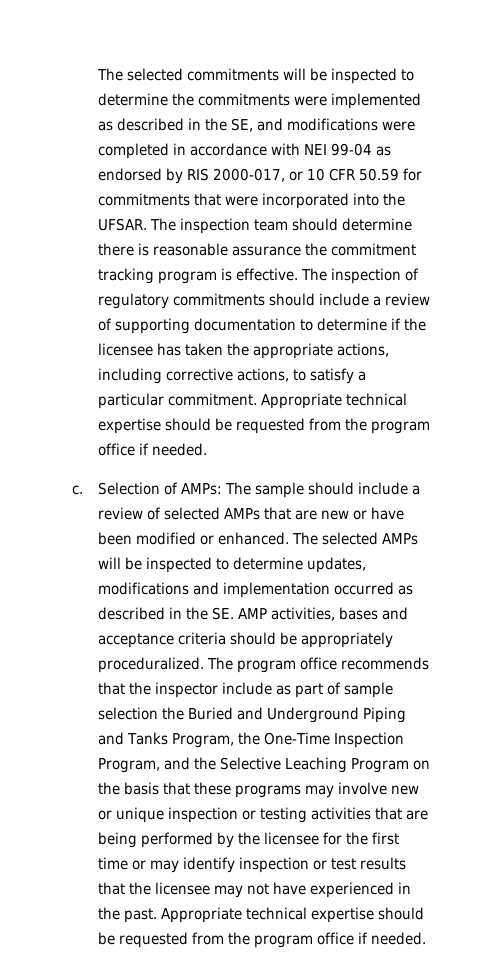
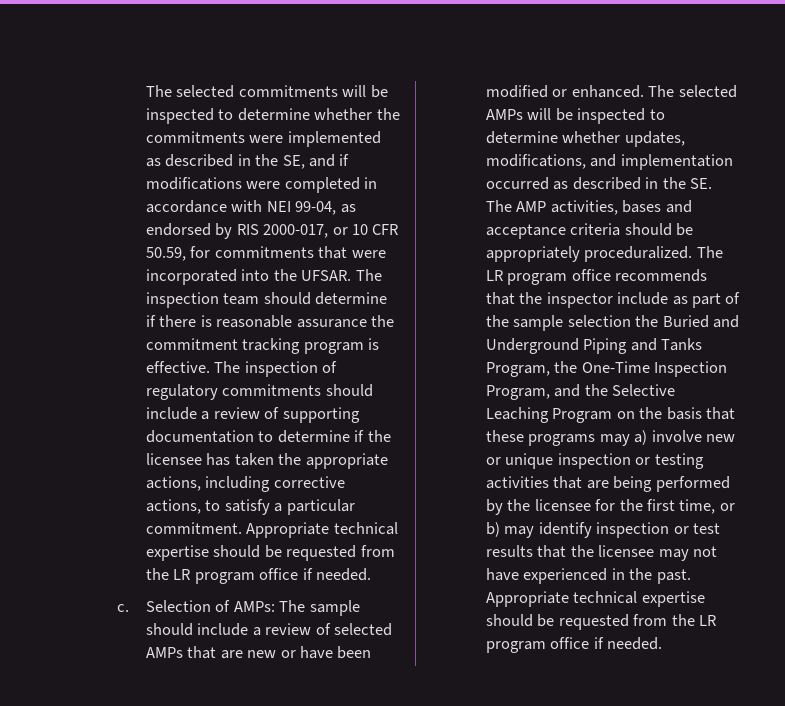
- The selected commitments will be inspected to determine the commitments were implemented as described in the SE, and modifications were completed in accordance with NEI 99-04 as endorsed by RIS 2000-017, or 10 CFR 50.59 for commitments that were incorporated into the UFSAR.
+ The selected commitments will be inspected to determine whether the commitments were implemented as described in the SE, and if modifications were completed in accordance with NEI 99-04, as endorsed by RIS 2000-017, or 10 CFR 50.59, for commitments that were incorporated into the UFSAR.
- The inspection team should determine there is reasonable assurance the commitment tracking program is effective.
+ The inspection team should determine if there is reasonable assurance the commitment tracking program is effective.
- The inspection of regulatory commitments should include a review of supporting documentation to determine if the licensee has taken the appropriate actions, including corrective actions, to satisfy a particular commitment. Appropriate technical expertise should be requested from the program office if needed.
+ The inspection of regulatory commitments should include a review of supporting documentation to determine if the licensee has taken the appropriate actions, including corrective actions, to satisfy a particular commitment. Appropriate technical expertise should be requested from the LR program office if needed.
- The selected AMPs will be inspected to determine updates, modifications and implementation occurred as described in the SE. AMP activities, bases and acceptance criteria should be appropriately proceduralized.
+ The selected AMPs will be inspected to determine whether updates, modifications, and implementation occurred as described in the SE. The AMP activities, bases and acceptance criteria should be appropriately proceduralized.
- The program office recommends that the inspector include as part of sample selection the Buried and Underground Piping and Tanks Program, the One-Time Inspection Program, and the Selective Leaching Program on the basis that these programs may involve new or unique inspection or testing activities that are being performed by the licensee for the first time or may identify inspection or test results that the licensee may not have experienced in the past. Appropriate technical expertise should be requested from the program office if needed.
+ The LR program office recommends that the inspector include as part of the sample selection the Buried and Underground Piping and Tanks Program, the One-Time Inspection Program, and the Selective Leaching Program on the basis that these programs may a) involve new or unique inspection or testing activities that are being performed by the licensee for the first time, or b) may identify inspection or test results that the licensee may not have experienced in the past. Appropriate technical expertise should be requested from the LR program office if needed.

